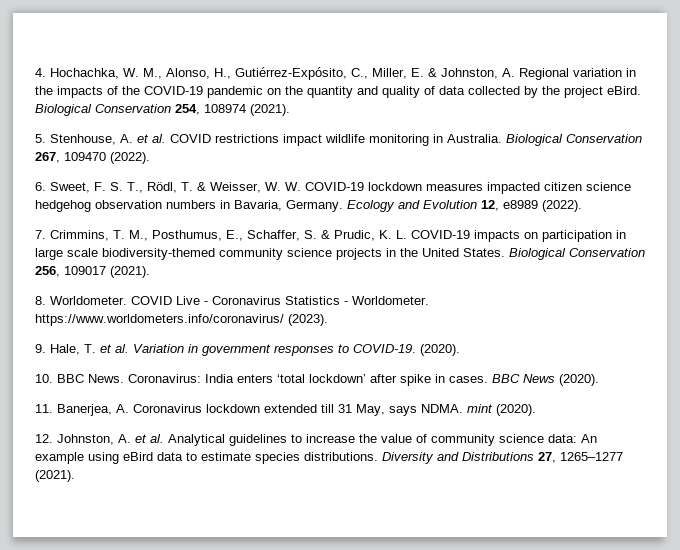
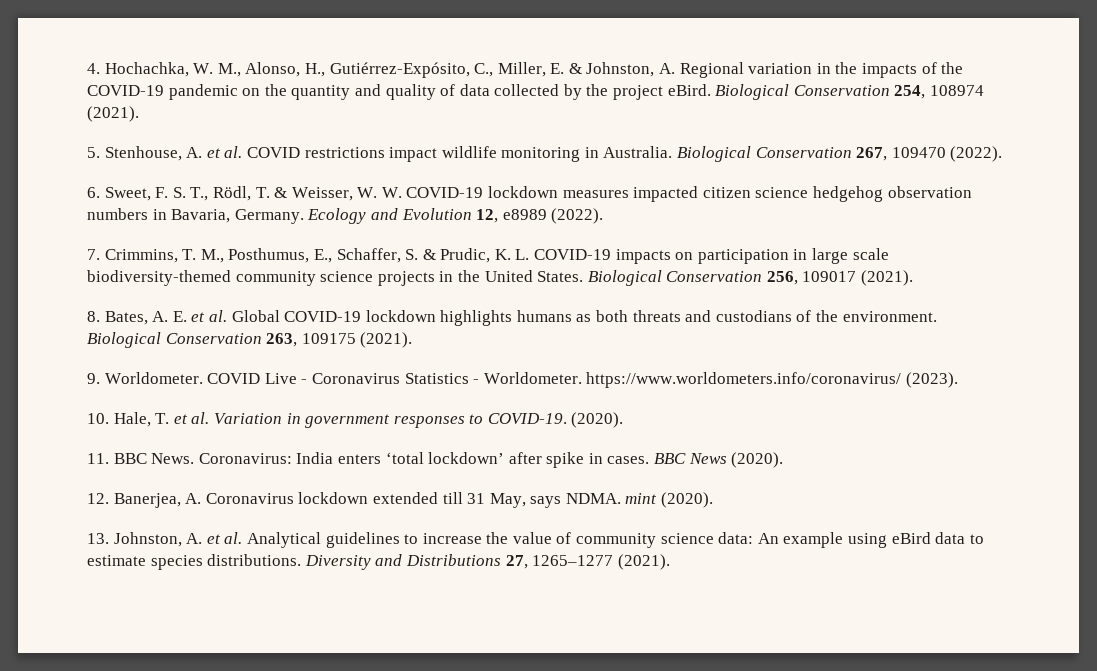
- 8. Worldometer.
+ 8. Bates, A. E. et al. Global COVID-19 lockdown highlights humans as both threats and custodians of the environment. Biological Conservation 263, 109175 (2021).
+ 9. Worldometer.
- 9. Hale, T. et al. Variation in government responses to COVID-19.
+ 10. Hale, T. et al. Variation in government responses to COVID-19.
- 10. BBC News.
+ 11. BBC News.
- 11. Banerjea, A. Coronavirus lockdown extended till 31 May, says NDMA. mint (2020).
+ 12. Banerjea, A. Coronavirus lockdown extended till 31 May, says NDMA. mint (2020).
- 12. Johnston, A. et al. Analytical guidelines to increase the value of community science data: An example using eBird data to estimate species distributions.
+ 13. Johnston, A. et al. Analytical guidelines to increase the value of community science data: An example using eBird data to estimate species distributions.

